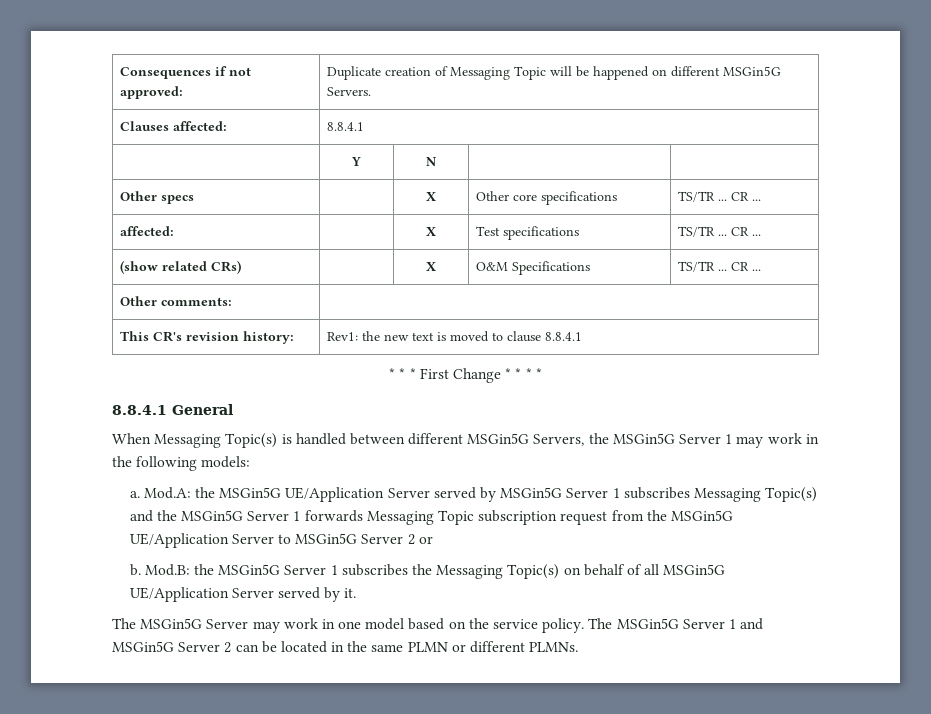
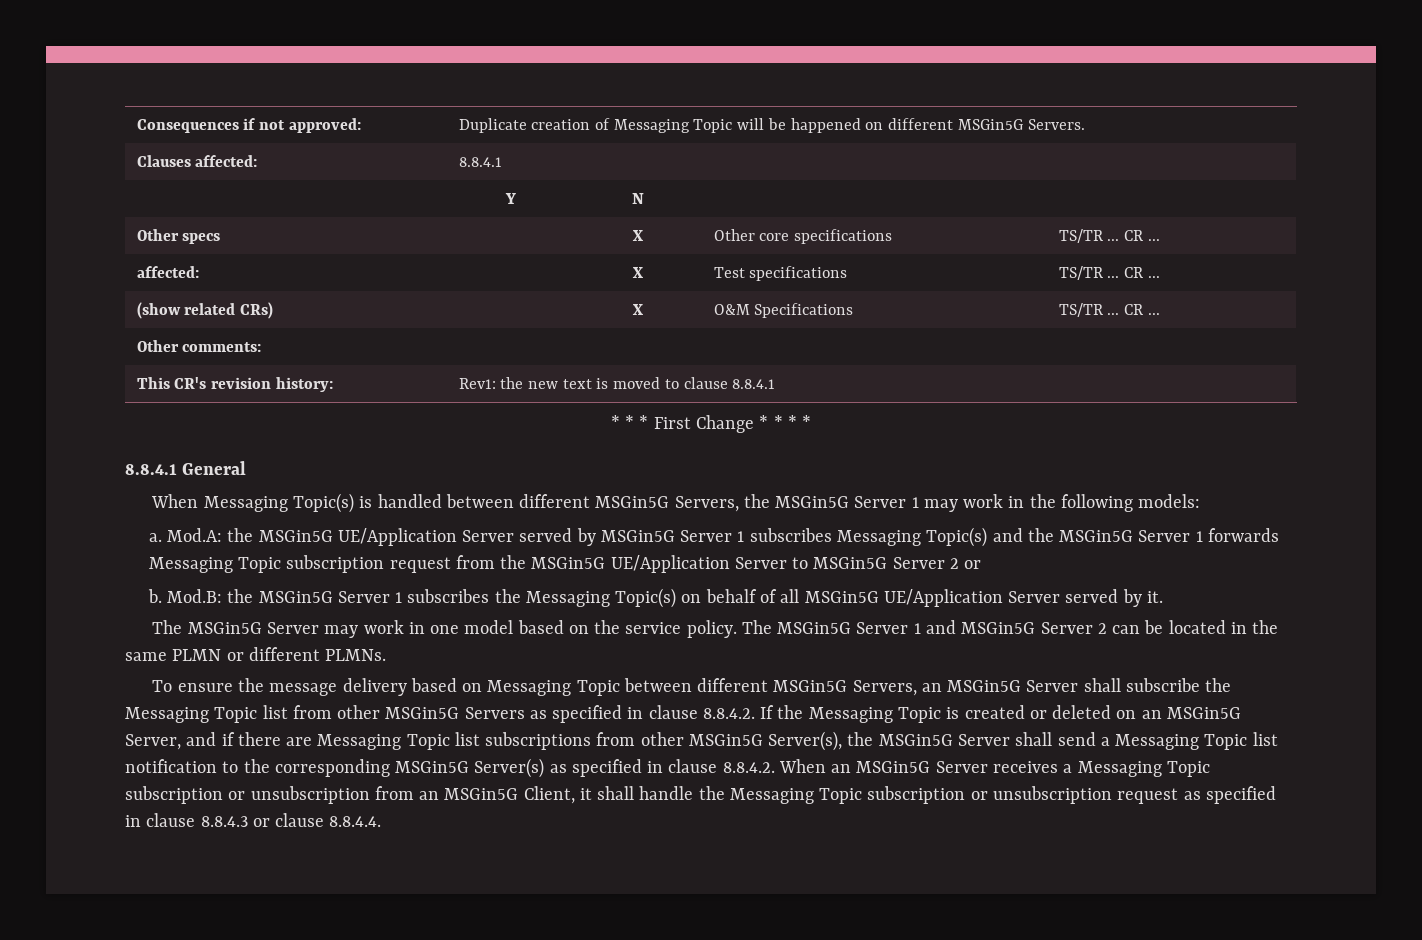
+ To ensure the message delivery based on Messaging Topic between different MSGin5G Servers, an MSGin5G Server shall subscribe the Messaging Topic list from other MSGin5G Servers as specified in clause 8.8.4.2. If the Messaging Topic is created or deleted on an MSGin5G Server, and if there are Messaging Topic list subscriptions from other MSGin5G Server(s), the MSGin5G Server shall send a Messaging Topic list notification to the corresponding MSGin5G Server(s) as specified in clause 8.8.4.2. When an MSGin5G Server receives a Messaging Topic subscription or unsubscription from an MSGin5G Client, it shall handle the Messaging Topic subscription or unsubscription request as specified in clause 8.8.4.3 or clause 8.8.4.4.

